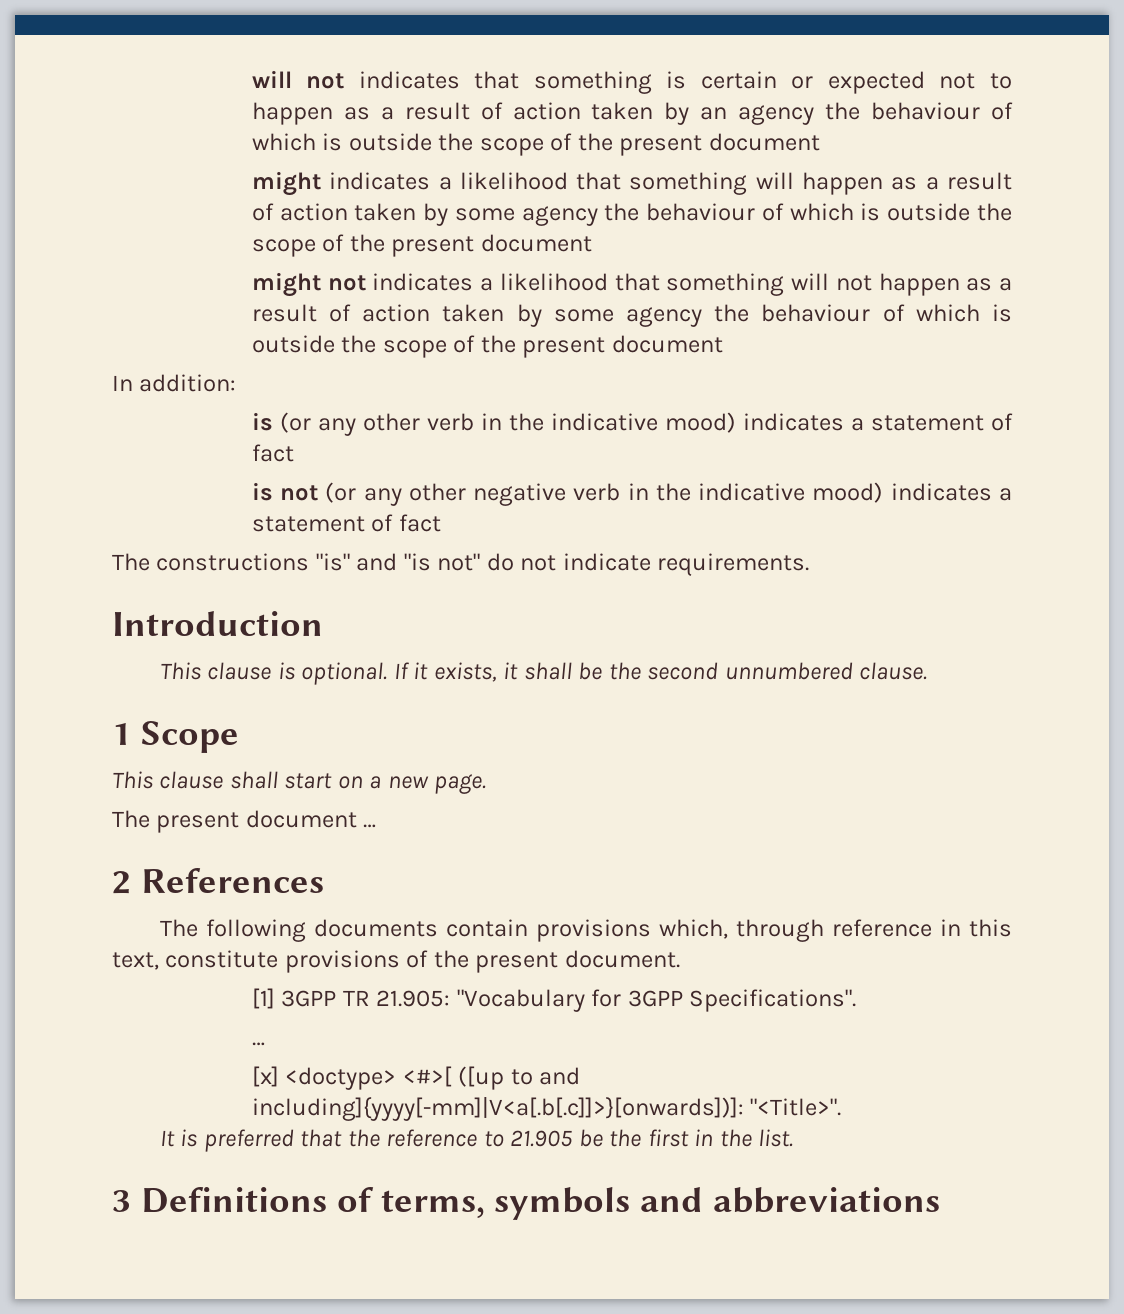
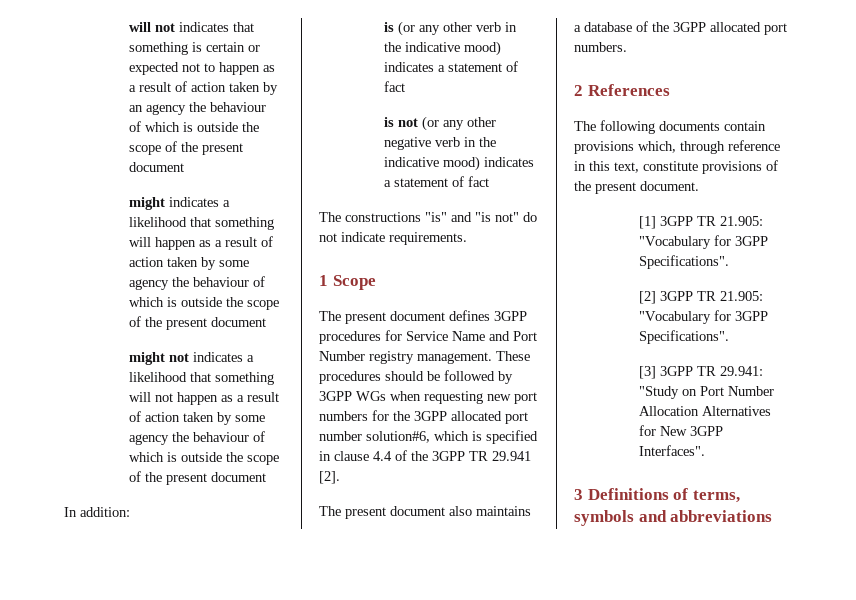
- Introduction
- This clause is optional. If it exists, it shall be the second unnumbered clause.
  1 Scope
- This clause shall start on a new page.
- The present document …
+ The present document defines 3GPP procedures for Service Name and Port Number registry management. These procedures should be followed by 3GPP WGs when requesting new port numbers for the 3GPP allocated port number solution#6, which is specified in clause 4.4 of the 3GPP TR 29.941 [2].
+ The present document also maintains a database of the 3GPP allocated port numbers.
  [1] 3GPP TR 21.905: "Vocabulary for 3GPP Specifications".
- …
- [x] <doctype> <#>[ ([up to and including]{yyyy[-mm]|V<a[.b[.c]]>}[onwards])]: "<Title>".
- It is preferred that the reference to 21.905 be the first in the list.
+ [2] 3GPP TR 21.905: "Vocabulary for 3GPP Specifications".
+ [3] 3GPP TR 29.941: "Study on Port Number Allocation Alternatives for New 3GPP Interfaces".

